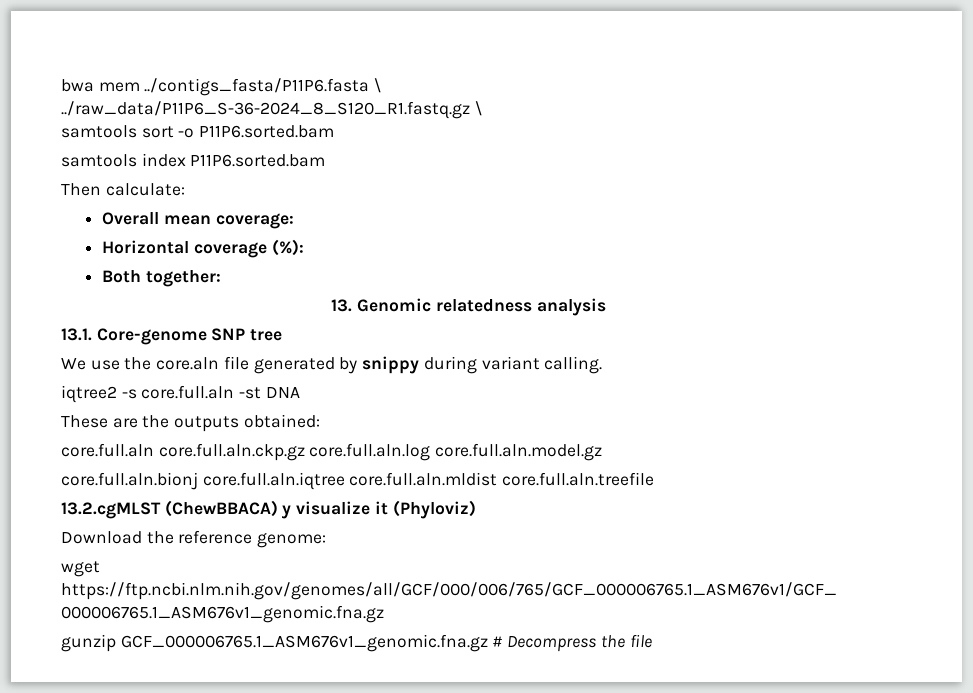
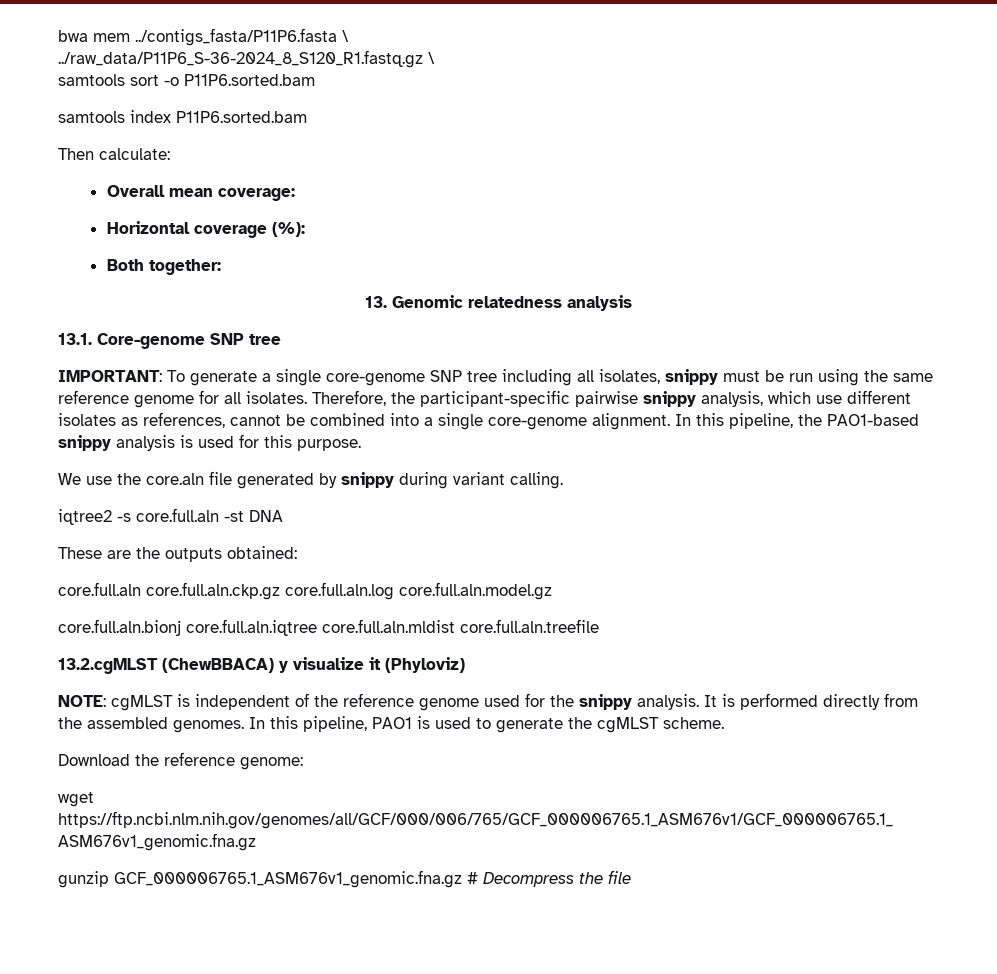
+ IMPORTANT: To generate a single core-genome SNP tree including all isolates, snippy must be run using the same reference genome for all isolates. Therefore, the participant-specific pairwise snippy analysis, which use different isolates as references, cannot be combined into a single core-genome alignment. In this pipeline, the PAO1-based snippy analysis is used for this purpose.
+ NOTE: cgMLST is independent of the reference genome used for the snippy analysis. It is performed directly from the assembled genomes. In this pipeline, PAO1 is used to generate the cgMLST scheme.

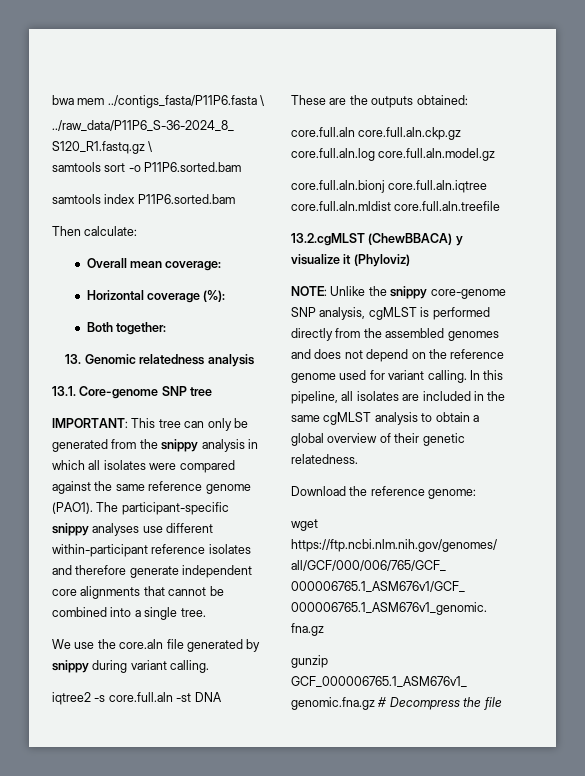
- IMPORTANT: To generate a single core-genome SNP tree including all isolates, snippy must be run using the same reference genome for all isolates. Therefore, the participant-specific pairwise snippy analysis, which use different isolates as references, cannot be combined into a single core-genome alignment. In this pipeline, the PAO1-based snippy analysis is used for this purpose.
+ IMPORTANT: This tree can only be generated from the snippy analysis in which all isolates were compared against the same reference genome (PAO1). The participant-specific snippy analyses use different within-participant reference isolates and therefore generate independent core alignments that cannot be combined into a single tree.
- NOTE: cgMLST is independent of the reference genome used for the snippy analysis. It is performed directly from the assembled genomes. In this pipeline, PAO1 is used to generate the cgMLST scheme.
+ NOTE: Unlike the snippy core-genome SNP analysis, cgMLST is performed directly from the assembled genomes and does not depend on the reference genome used for variant calling. In this pipeline, all isolates are included in the same cgMLST analysis to obtain a global overview of their genetic relatedness.

